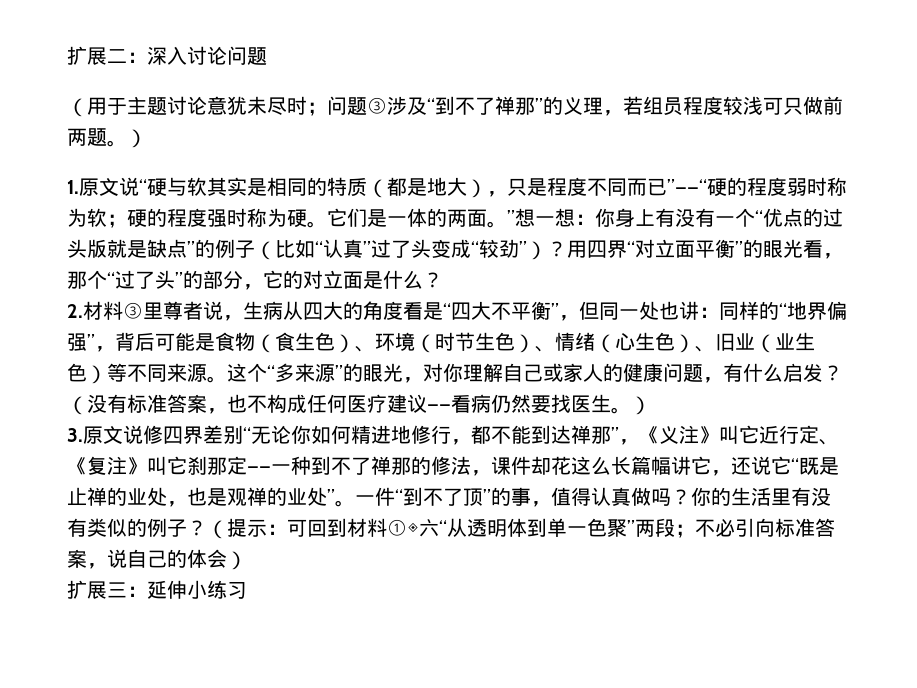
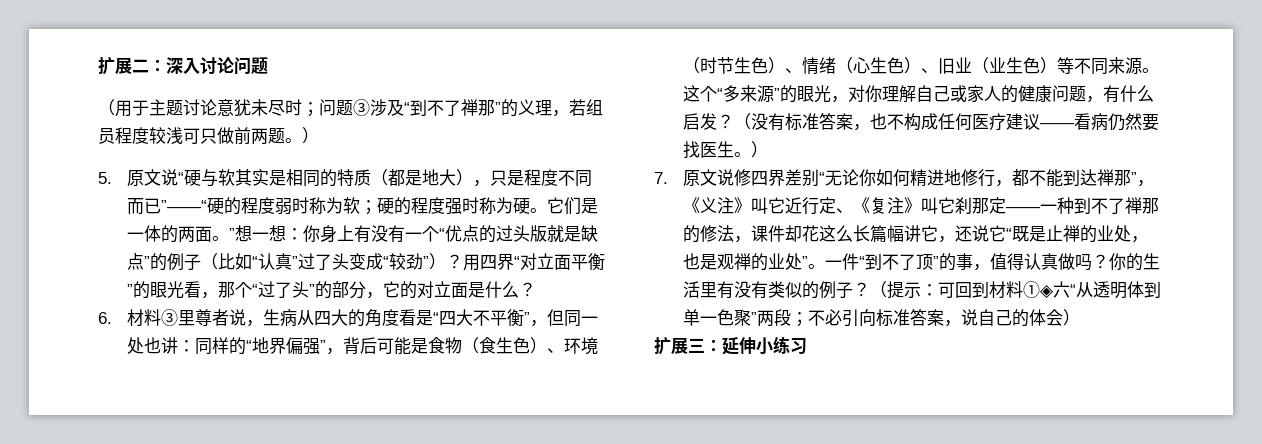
- 1.原文说“硬与软其实是相同的特质（都是地大），只是程度不同而已”——“硬的程度弱时称为软；硬的程度强时称为硬。
+ 5.原文说“硬与软其实是相同的特质（都是地大），只是程度不同而已”——“硬的程度弱时称为软；硬的程度强时称为硬。
- 2.材料③里尊者说，生病从四大的角度看是“四大不平衡”，但同一处也讲：同样的“地界偏强”，背后可能是食物（食生色）、环境（时节生色）、情绪（心生色）、旧业（业生色）等不同来源。
+ 6.材料③里尊者说，生病从四大的角度看是“四大不平衡”，但同一处也讲：同样的“地界偏强”，背后可能是食物（食生色）、环境（时节生色）、情绪（心生色）、旧业（业生色）等不同来源。
- 3.原文说修四界差别“无论你如何精进地修行，都不能到达禅那”，《义注》叫它近行定、《复注》叫它刹那定——一种到不了禅那的修法，课件却花这么长篇幅讲它，还说它“既是止禅的业处，也是观禅的业处”。
+ 7.原文说修四界差别“无论你如何精进地修行，都不能到达禅那”，《义注》叫它近行定、《复注》叫它刹那定——一种到不了禅那的修法，课件却花这么长篇幅讲它，还说它“既是止禅的业处，也是观禅的业处”。

